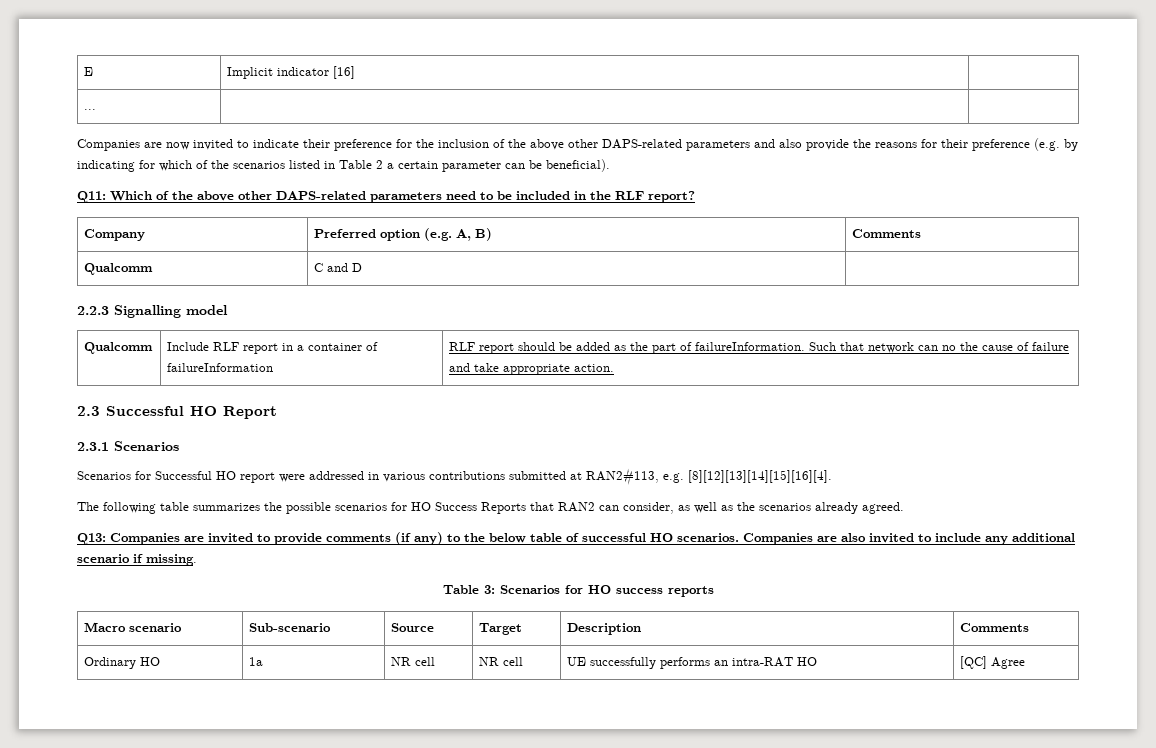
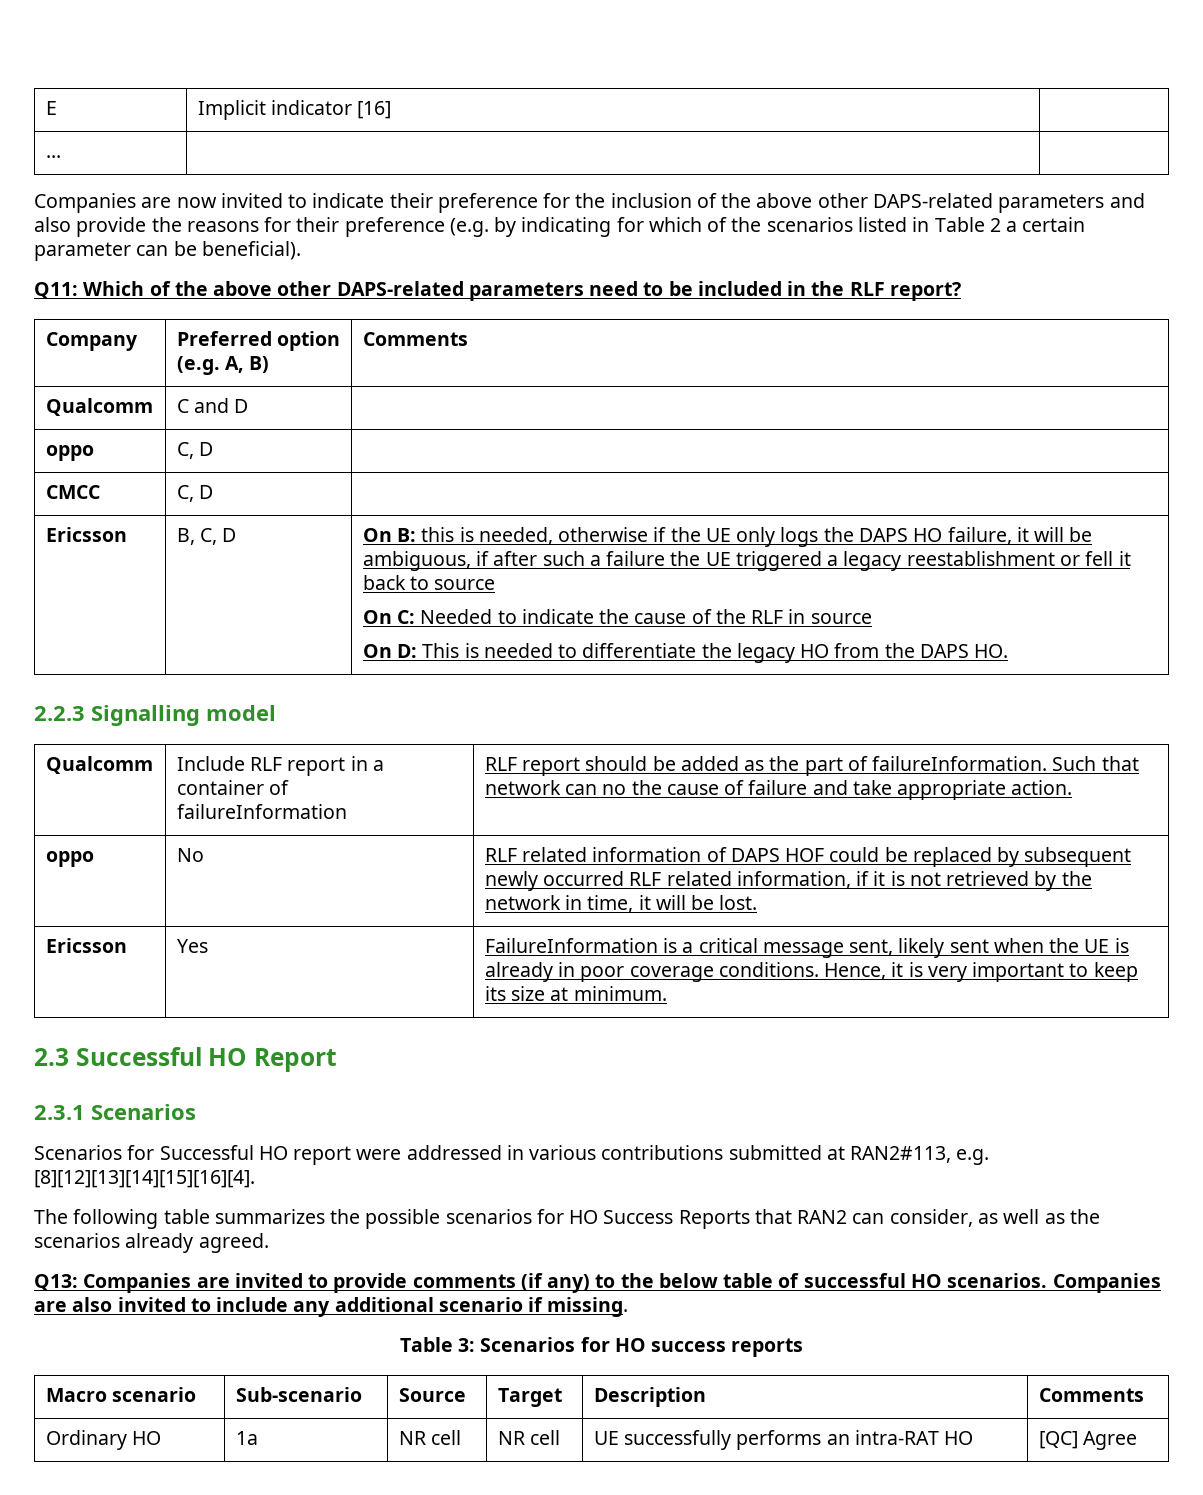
+ oppo | C, D |
+ CMCC | C, D |
+ Ericsson | B, C, D | On B: this is needed, otherwise if the UE only logs the DAPS HO failure, it will be ambiguous, if after such a failure the UE triggered a legacy reestablishment or fell it back to source
+ On C: Needed to indicate the cause of the RLF in source
+ On D: This is needed to differentiate the legacy HO from the DAPS HO.
+ oppo | No | RLF related information of DAPS HOF could be replaced by subsequent newly occurred RLF related information, if it is not retrieved by the network in time, it will be lost.
+ Ericsson | Yes | FailureInformation is a critical message sent, likely sent when the UE is already in poor coverage conditions. Hence, it is very important to keep its size at minimum.

